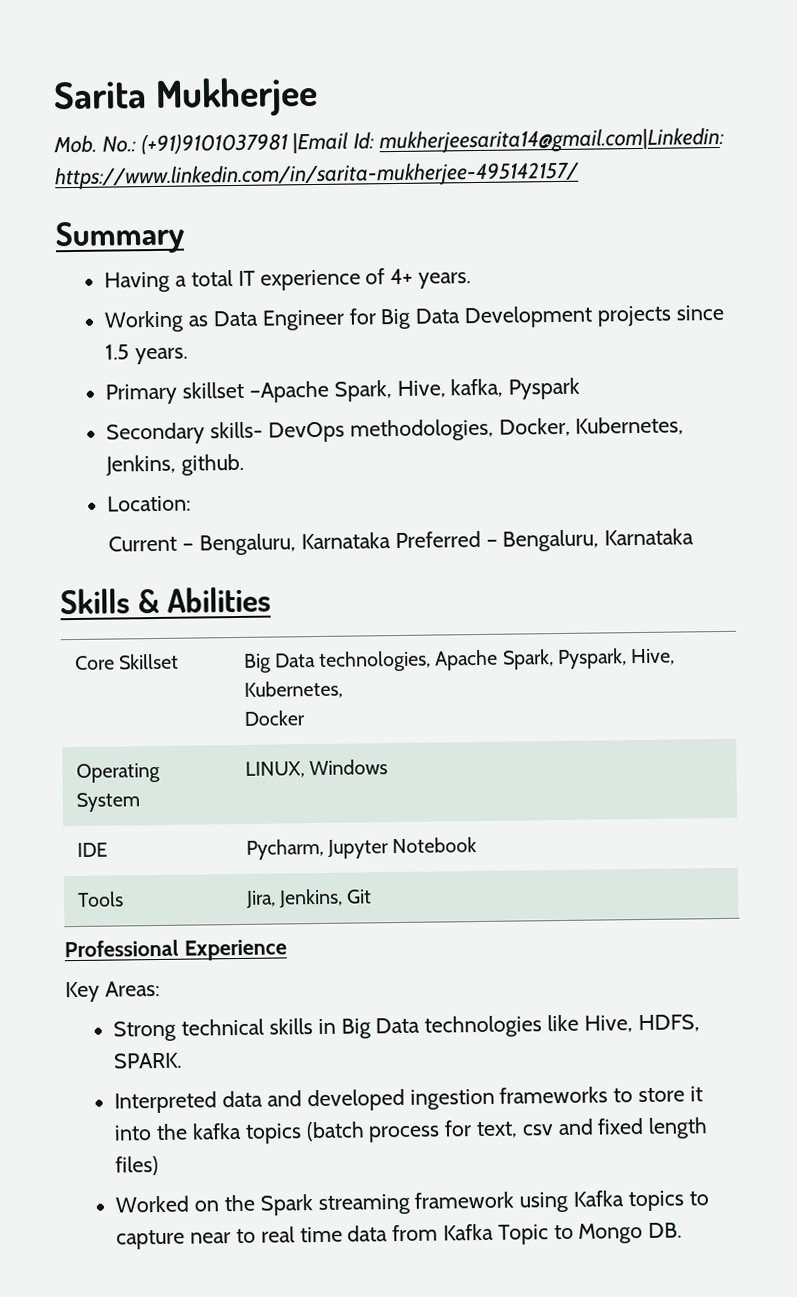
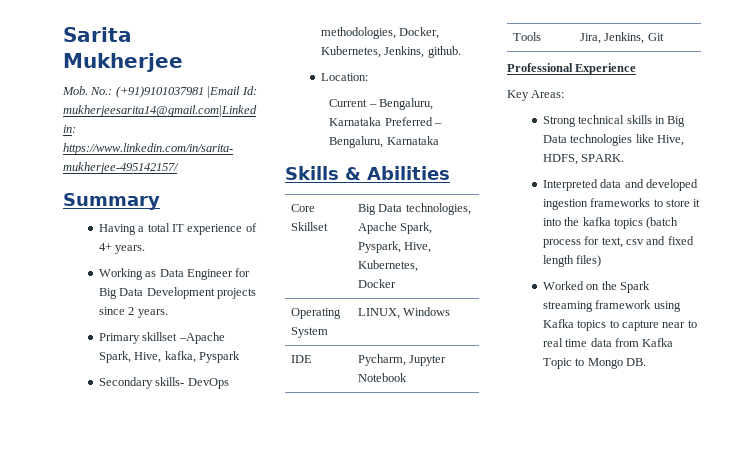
- Working as Data Engineer for Big Data Development projects since 1.5 years.
+ Working as Data Engineer for Big Data Development projects since 2 years.

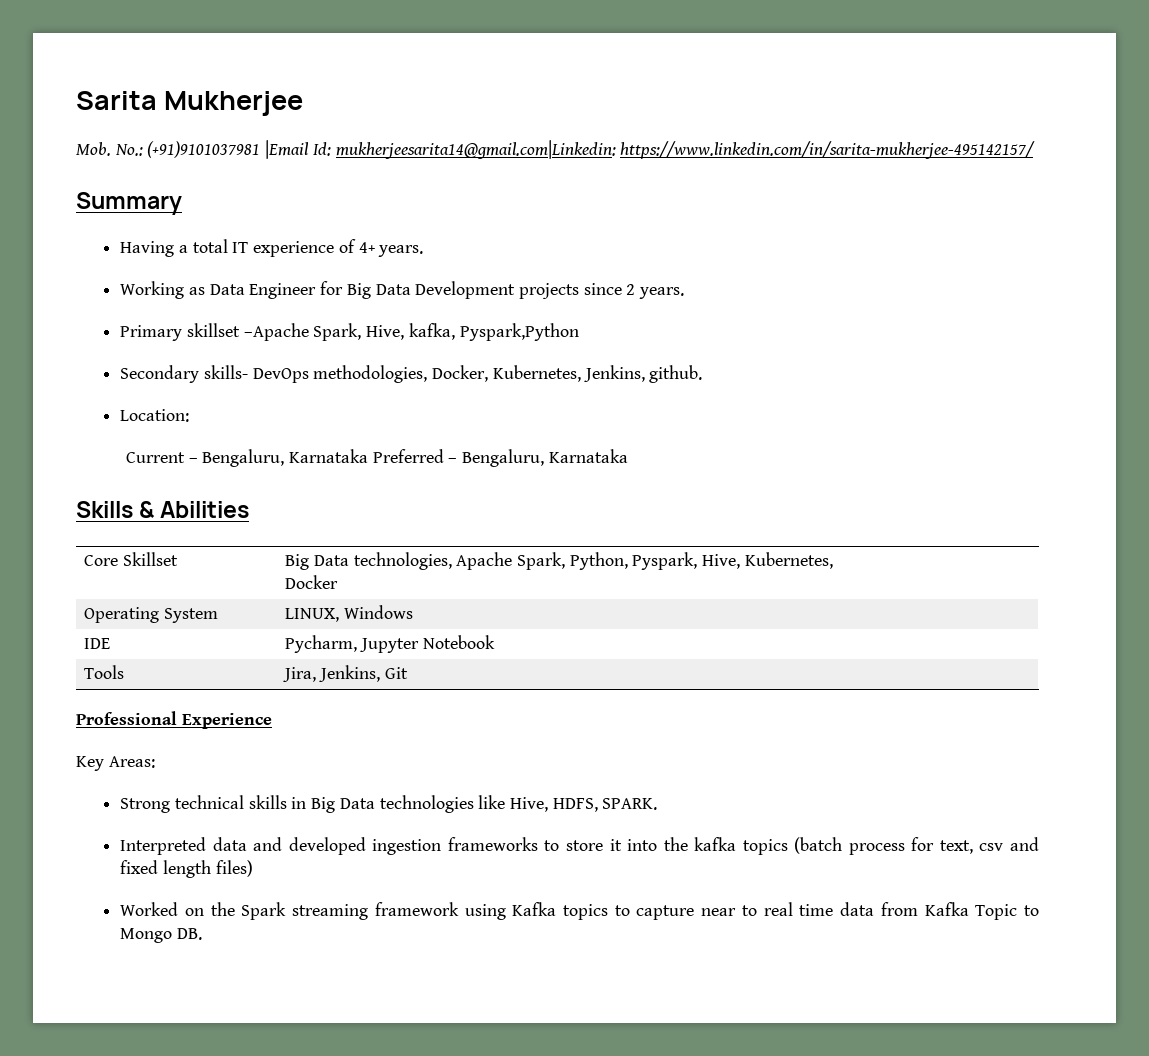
- Primary skillset –Apache Spark, Hive, kafka, Pyspark
+ Primary skillset –Apache Spark, Hive, kafka, Pyspark,Python
- Core Skillset | Big Data technologies, Apache Spark, Pyspark, Hive, Kubernetes,
+ Core Skillset | Big Data technologies, Apache Spark, Python, Pyspark, Hive, Kubernetes,

